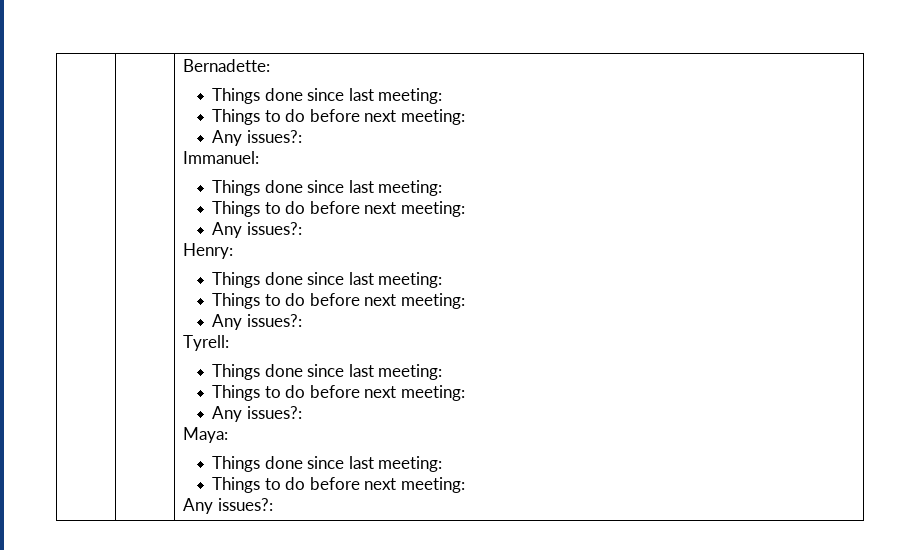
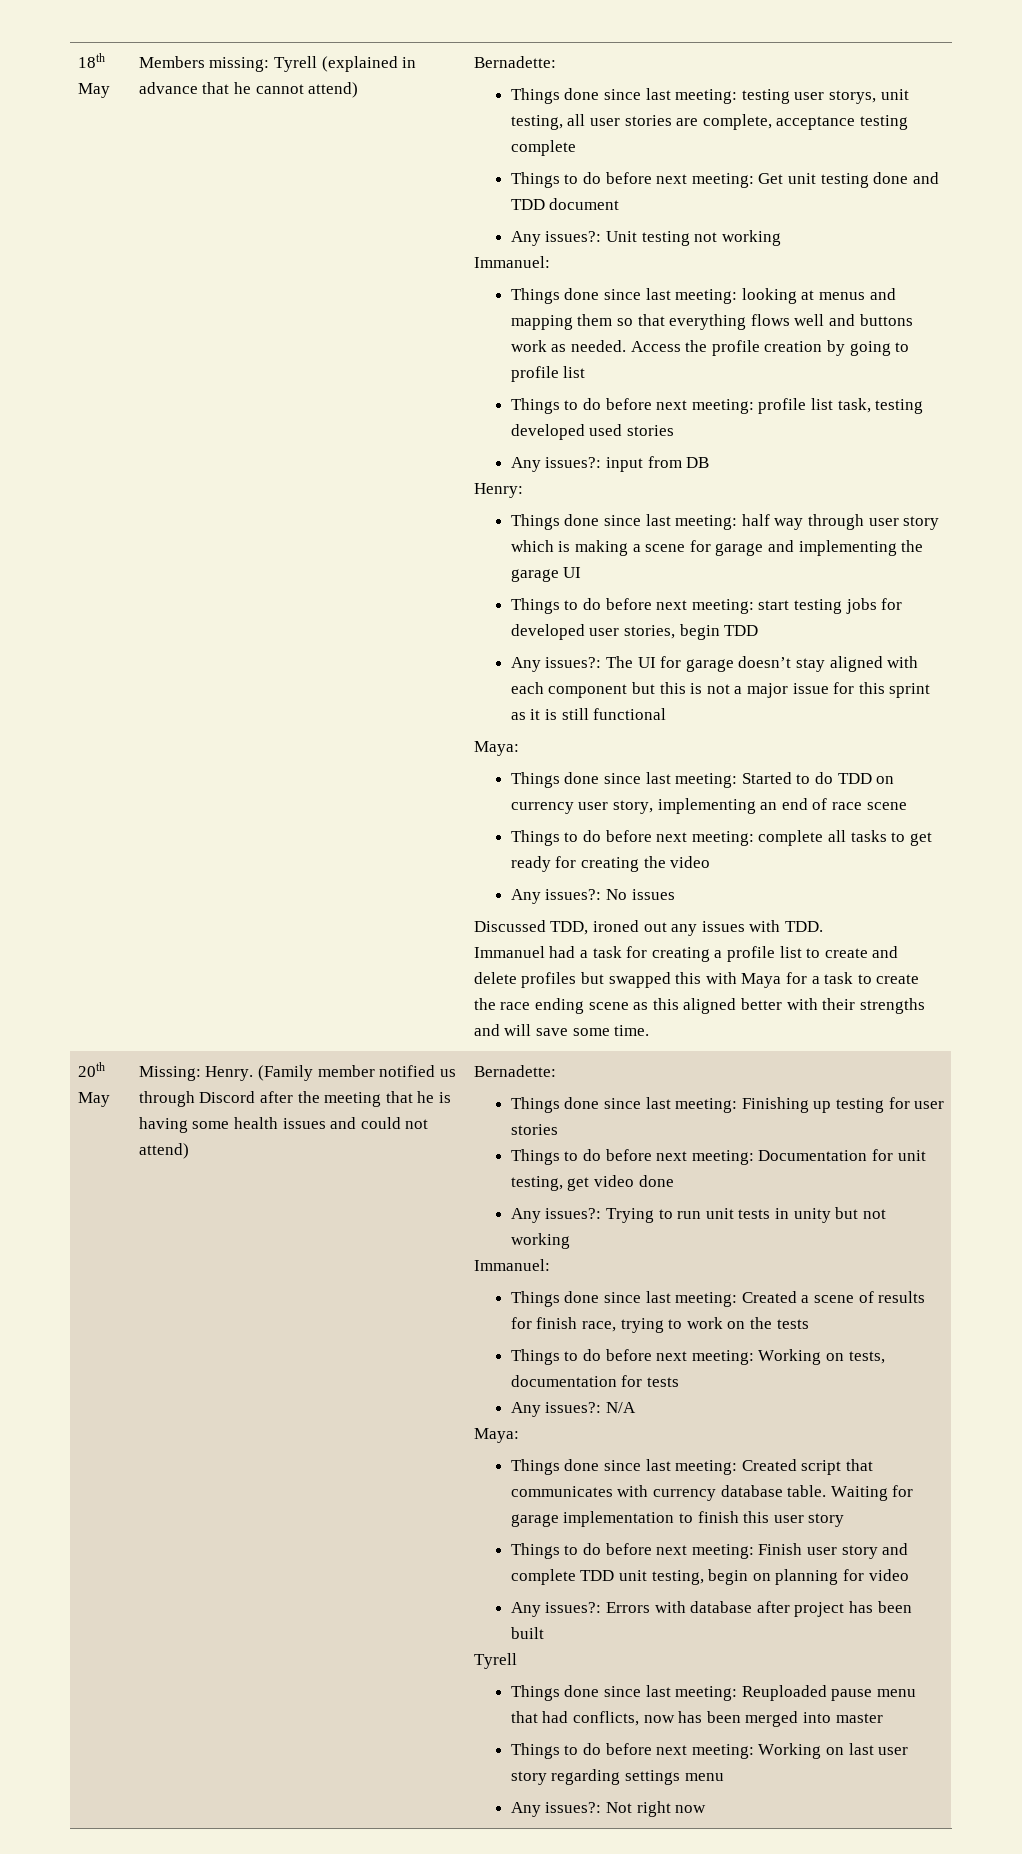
- Bernadette:
- Things done since last meeting:
- Things to do before next meeting:
- Any issues?:
+ 18th May | Members missing: Tyrell (explained in advance that he cannot attend) | Bernadette:
+ Things done since last meeting: testing user storys, unit testing, all user stories are complete, acceptance testing complete
+ Things to do before next meeting: Get unit testing done and TDD document
+ Any issues?: Unit testing not working
  Immanuel:
- Things done since last meeting:
- Things to do before next meeting:
- Any issues?:
+ Things done since last meeting: looking at menus and mapping them so that everything flows well and buttons work as needed. Access the profile creation by going to profile list
+ Things to do before next meeting: profile list task, testing developed used stories
+ Any issues?: input from DB
  Henry:
- Things done since last meeting:
- Things to do before next meeting:
- Any issues?:
- Tyrell:
- Things done since last meeting:
- Things to do before next meeting:
- Any issues?:
+ Things done since last meeting: half way through user story which is making a scene for garage and implementing the garage UI
+ Things to do before next meeting: start testing jobs for developed user stories, begin TDD
+ Any issues?: The UI for garage doesn’t stay aligned with each component but this is not a major issue for this sprint as it is still functional
  Maya:
- Things done since last meeting:
- Things to do before next meeting:
- Any issues?:
+ Things done since last meeting: Started to do TDD on currency user story, implementing an end of race scene
+ Things to do before next meeting: complete all tasks to get ready for creating the video
+ Any issues?: No issues
+ Discussed TDD, ironed out any issues with TDD.
+ Immanuel had a task for creating a profile list to create and delete profiles but swapped this with Maya for a task to create the race ending scene as this aligned better with their strengths and will save some time.
+ 20th May | Missing: Henry. (Family member notified us through Discord after the meeting that he is having some health issues and could not attend) | Bernadette:
+ Things done since last meeting: Finishing up testing for user stories
+ Things to do before next meeting: Documentation for unit testing, get video done
+ Any issues?: Trying to run unit tests in unity but not working
+ Immanuel:
+ Things done since last meeting: Created a scene of results for finish race, trying to work on the tests
+ Things to do before next meeting: Working on tests, documentation for tests
+ Any issues?: N/A
+ Maya:
+ Things done since last meeting: Created script that communicates with currency database table. Waiting for garage implementation to finish this user story
+ Things to do before next meeting: Finish user story and complete TDD unit testing, begin on planning for video
+ Any issues?: Errors with database after project has been built
+ Tyrell
+ Things done since last meeting: Reuploaded pause menu that had conflicts, now has been merged into master
+ Things to do before next meeting: Working on last user story regarding settings menu
+ Any issues?: Not right now

